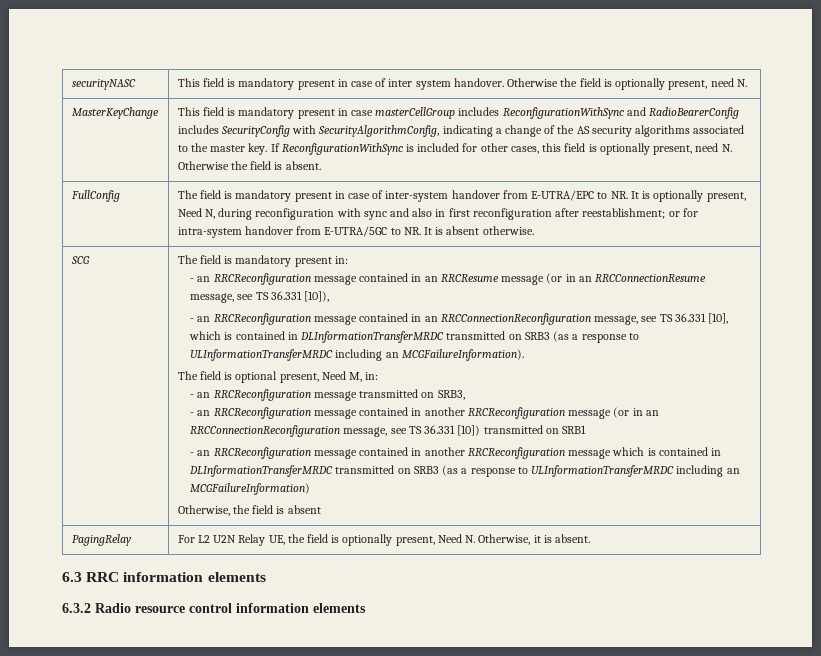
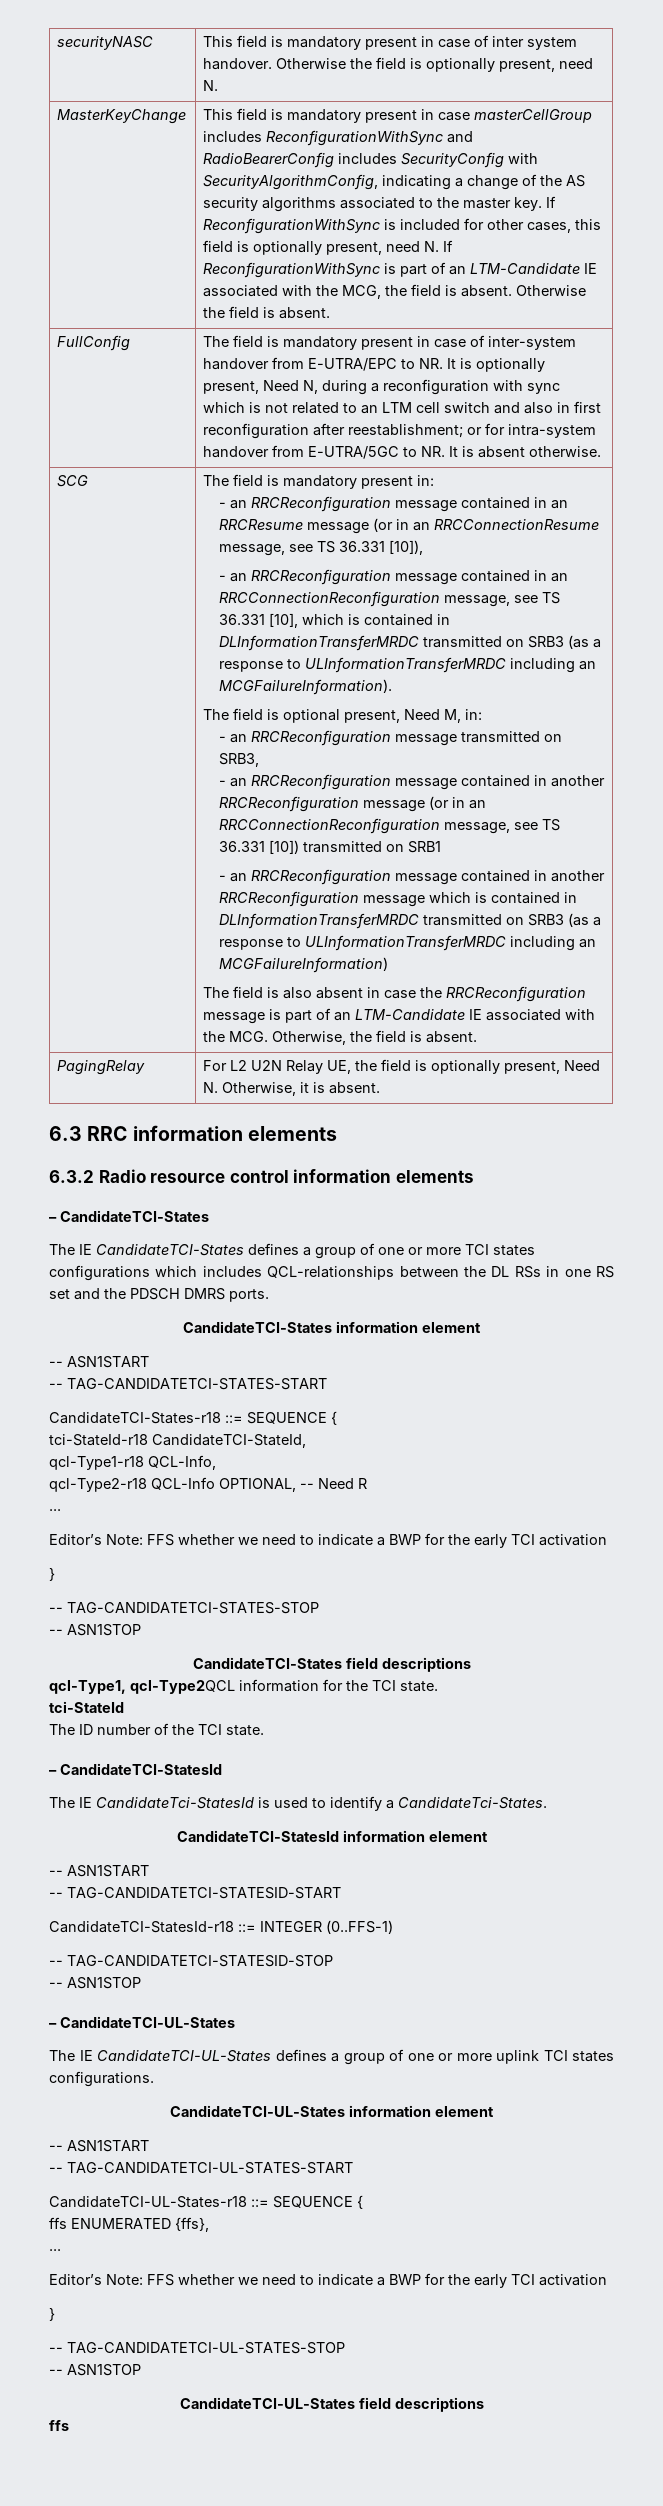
- If ReconfigurationWithSync is included for other cases, this field is optionally present, need N. Otherwise the field is absent.
+ If ReconfigurationWithSync is included for other cases, this field is optionally present, need N. If ReconfigurationWithSync is part of an LTM-Candidate IE associated with the MCG, the field is absent. Otherwise the field is absent.
- The field is mandatory present in case of inter-system handover from E-UTRA/EPC to NR. It is optionally present, Need N, during reconfiguration with sync and also in first reconfiguration after reestablishment; or for intra-system handover from E-UTRA/5GC to NR. It is absent otherwise.
+ The field is mandatory present in case of inter-system handover from E-UTRA/EPC to NR. It is optionally present, Need N, during a reconfiguration with sync which is not related to an LTM cell switch and also in first reconfiguration after reestablishment; or for intra-system handover from E-UTRA/5GC to NR. It is absent otherwise.
- Otherwise, the field is absent
+ The field is also absent in case the RRCReconfiguration message is part of an LTM-Candidate IE associated with the MCG. Otherwise, the field is absent.
+ – CandidateTCI-States
+ The IE CandidateTCI-States defines a group of one or more TCI states configurations which includes QCL-relationships between the DL RSs in one RS set and the PDSCH DMRS ports.
+ CandidateTCI-States information element
+ -- ASN1START
+ -- TAG-CANDIDATETCI-STATES-START
+ CandidateTCI-States-r18 ::= SEQUENCE {
+ tci-StateId-r18 CandidateTCI-StateId,
+ qcl-Type1-r18 QCL-Info,
+ qcl-Type2-r18 QCL-Info OPTIONAL, -- Need R
+ ...
+ Editor’s Note: FFS whether we need to indicate a BWP for the early TCI activation
+ }
+ -- TAG-CANDIDATETCI-STATES-STOP
+ -- ASN1STOP
+ CandidateTCI-States field descriptions
+ qcl-Type1, qcl-Type2QCL information for the TCI state.
+ tci-StateId
+ The ID number of the TCI state.
+ – CandidateTCI-StatesId
+ The IE CandidateTci-StatesId is used to identify a CandidateTci-States.
+ CandidateTCI-StatesId information element
+ -- ASN1START
+ -- TAG-CANDIDATETCI-STATESID-START
+ CandidateTCI-StatesId-r18 ::= INTEGER (0..FFS-1)
+ -- TAG-CANDIDATETCI-STATESID-STOP
+ -- ASN1STOP
+ – CandidateTCI-UL-States
+ The IE CandidateTCI-UL-States defines a group of one or more uplink TCI states configurations.
+ CandidateTCI-UL-States information element
+ -- ASN1START
+ -- TAG-CANDIDATETCI-UL-STATES-START
+ CandidateTCI-UL-States-r18 ::= SEQUENCE {
+ ffs ENUMERATED {ffs},
+ ...
+ Editor’s Note: FFS whether we need to indicate a BWP for the early TCI activation
+ }
+ -- TAG-CANDIDATETCI-UL-STATES-STOP
+ -- ASN1STOP
+ CandidateTCI-UL-States field descriptions
+ ffs

